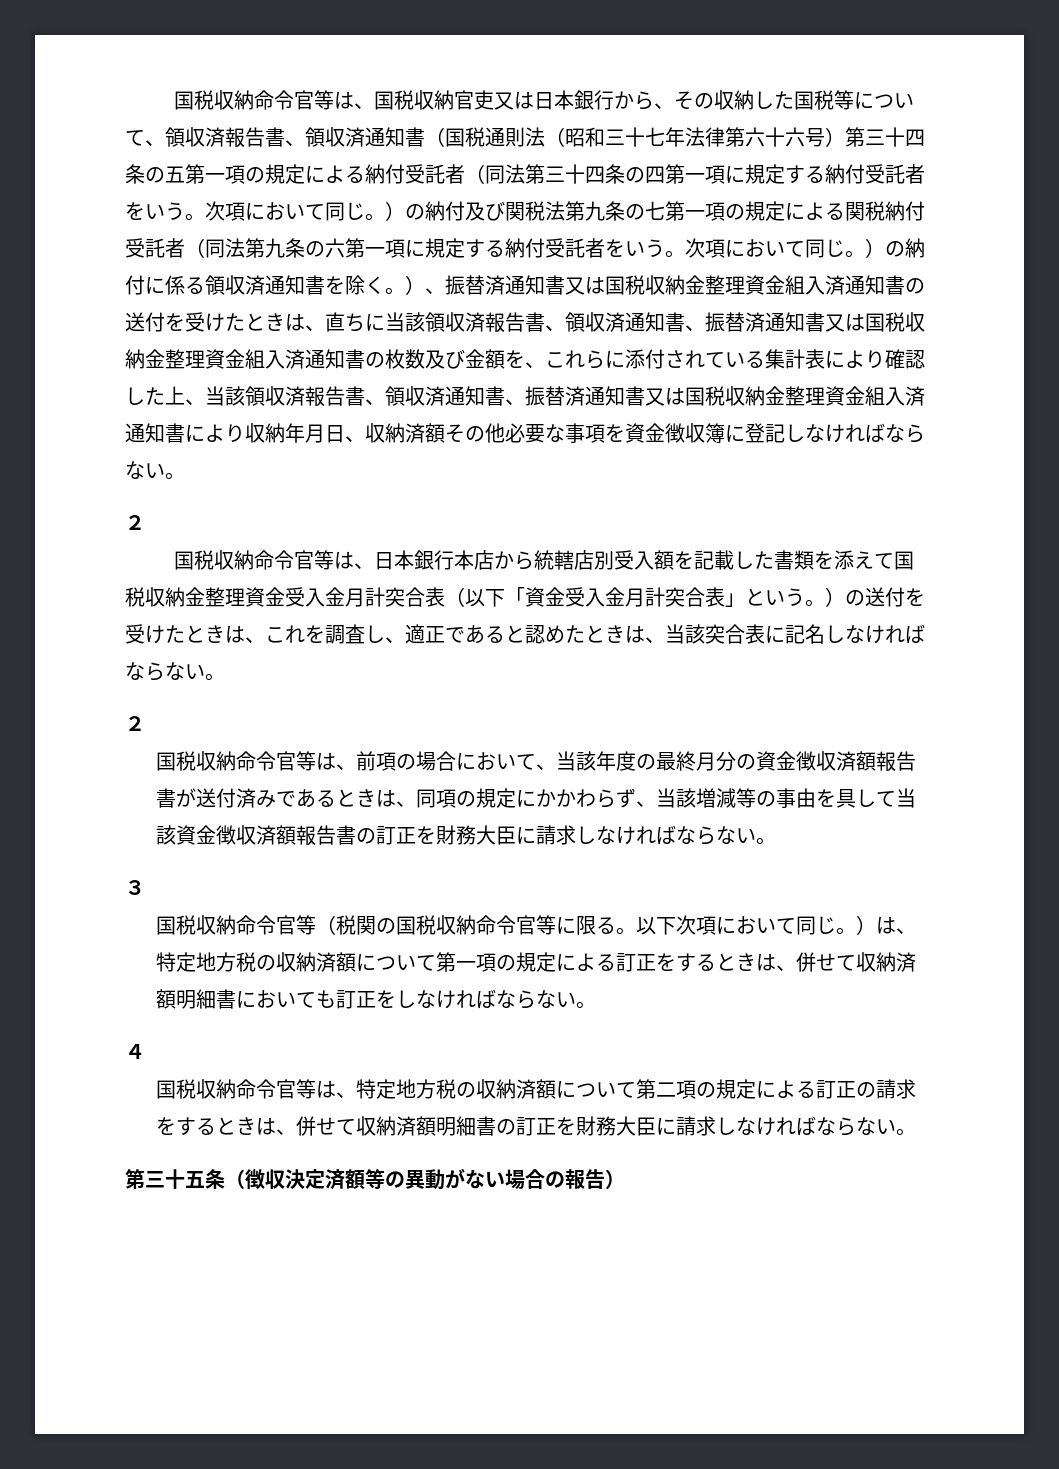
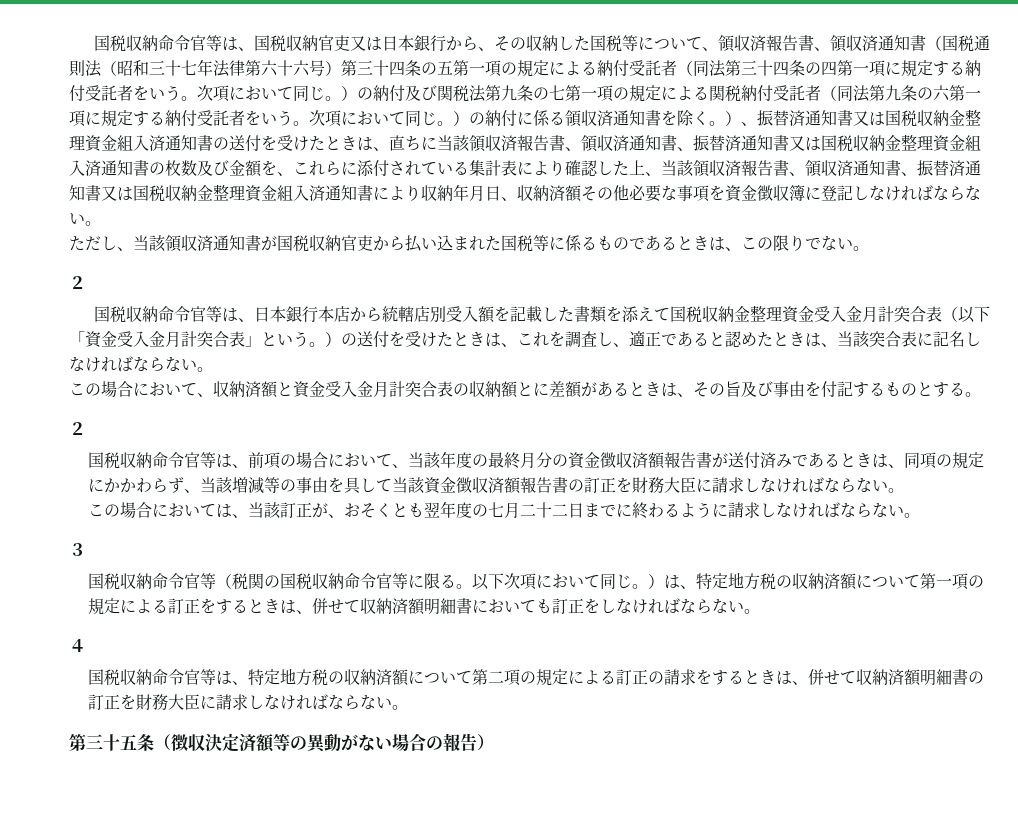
+ ただし、当該領収済通知書が国税収納官吏から払い込まれた国税等に係るものであるときは、この限りでない。
+ この場合において、収納済額と資金受入金月計突合表の収納額とに差額があるときは、その旨及び事由を付記するものとする。
+ この場合においては、当該訂正が、おそくとも翌年度の七月二十二日までに終わるように請求しなければならない。

